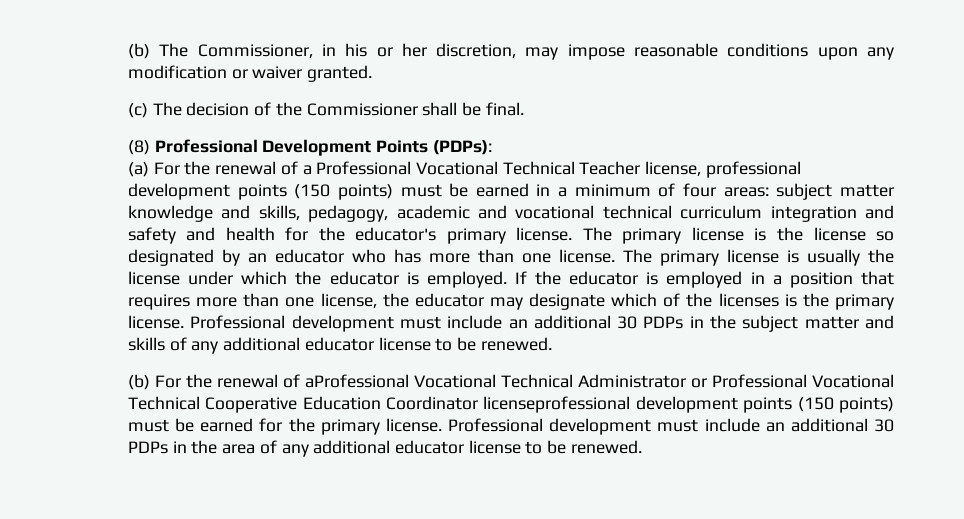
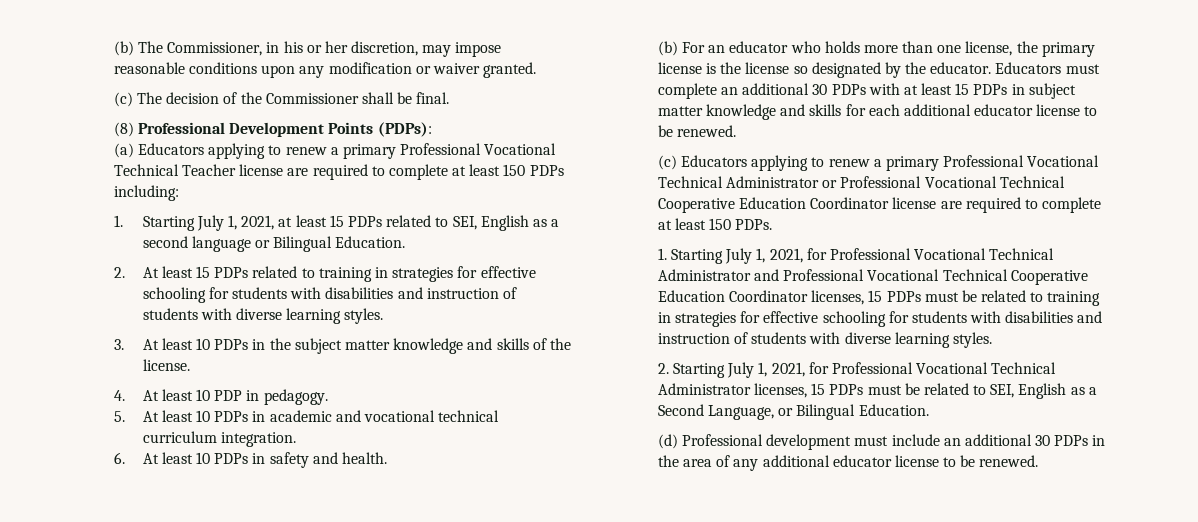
- (a) For the renewal of a Professional Vocational Technical Teacher license, professional development points (150 points) must be earned in a minimum of four areas: subject matter knowledge and skills, pedagogy, academic and vocational technical curriculum integration and safety and health for the educator's primary license. The primary license is the license so designated by an educator who has more than one license. The primary license is usually the license under which the educator is employed. If the educator is employed in a position that requires more than one license, the educator may designate which of the licenses is the primary license. Professional development must include an additional 30 PDPs in the subject matter and skills of any additional educator license to be renewed.
+ (a) Educators applying to renew a primary Professional Vocational Technical Teacher license are required to complete at least 150 PDPs including:
+ 1. Starting July 1, 2021, at least 15 PDPs related to SEI, English as a second language or Bilingual Education.
+ 2. At least 15 PDPs related to training in strategies for effective schooling for students with disabilities and instruction of students with diverse learning styles.
+ 3. At least 10 PDPs in the subject matter knowledge and skills of the license.
+ 4. At least 10 PDP in pedagogy.
+ 5. At least 10 PDPs in academic and vocational technical curriculum integration.
+ 6. At least 10 PDPs in safety and health.
+ (b) For an educator who holds more than one license, the primary license is the license so designated by the educator. Educators must complete an additional 30 PDPs with at least 15 PDPs in subject matter knowledge and skills for each additional educator license to be renewed.
- (b) For the renewal of aProfessional Vocational Technical Administrator or Professional Vocational Technical Cooperative Education Coordinator licenseprofessional development points (150 points) must be earned for the primary license. Professional development must include an additional 30 PDPs in the area of any additional educator license to be renewed.
+ (c) Educators applying to renew a primary Professional Vocational Technical Administrator or Professional Vocational Technical Cooperative Education Coordinator license are required to complete at least 150 PDPs.
+ 1. Starting July 1, 2021, for Professional Vocational Technical Administrator and Professional Vocational Technical Cooperative Education Coordinator licenses, 15 PDPs must be related to training in strategies for effective schooling for students with disabilities and instruction of students with diverse learning styles.
+ 2. Starting July 1, 2021, for Professional Vocational Technical Administrator licenses, 15 PDPs must be related to SEI, English as a Second Language, or Bilingual Education.
+ (d) Professional development must include an additional 30 PDPs in the area of any additional educator license to be renewed.

